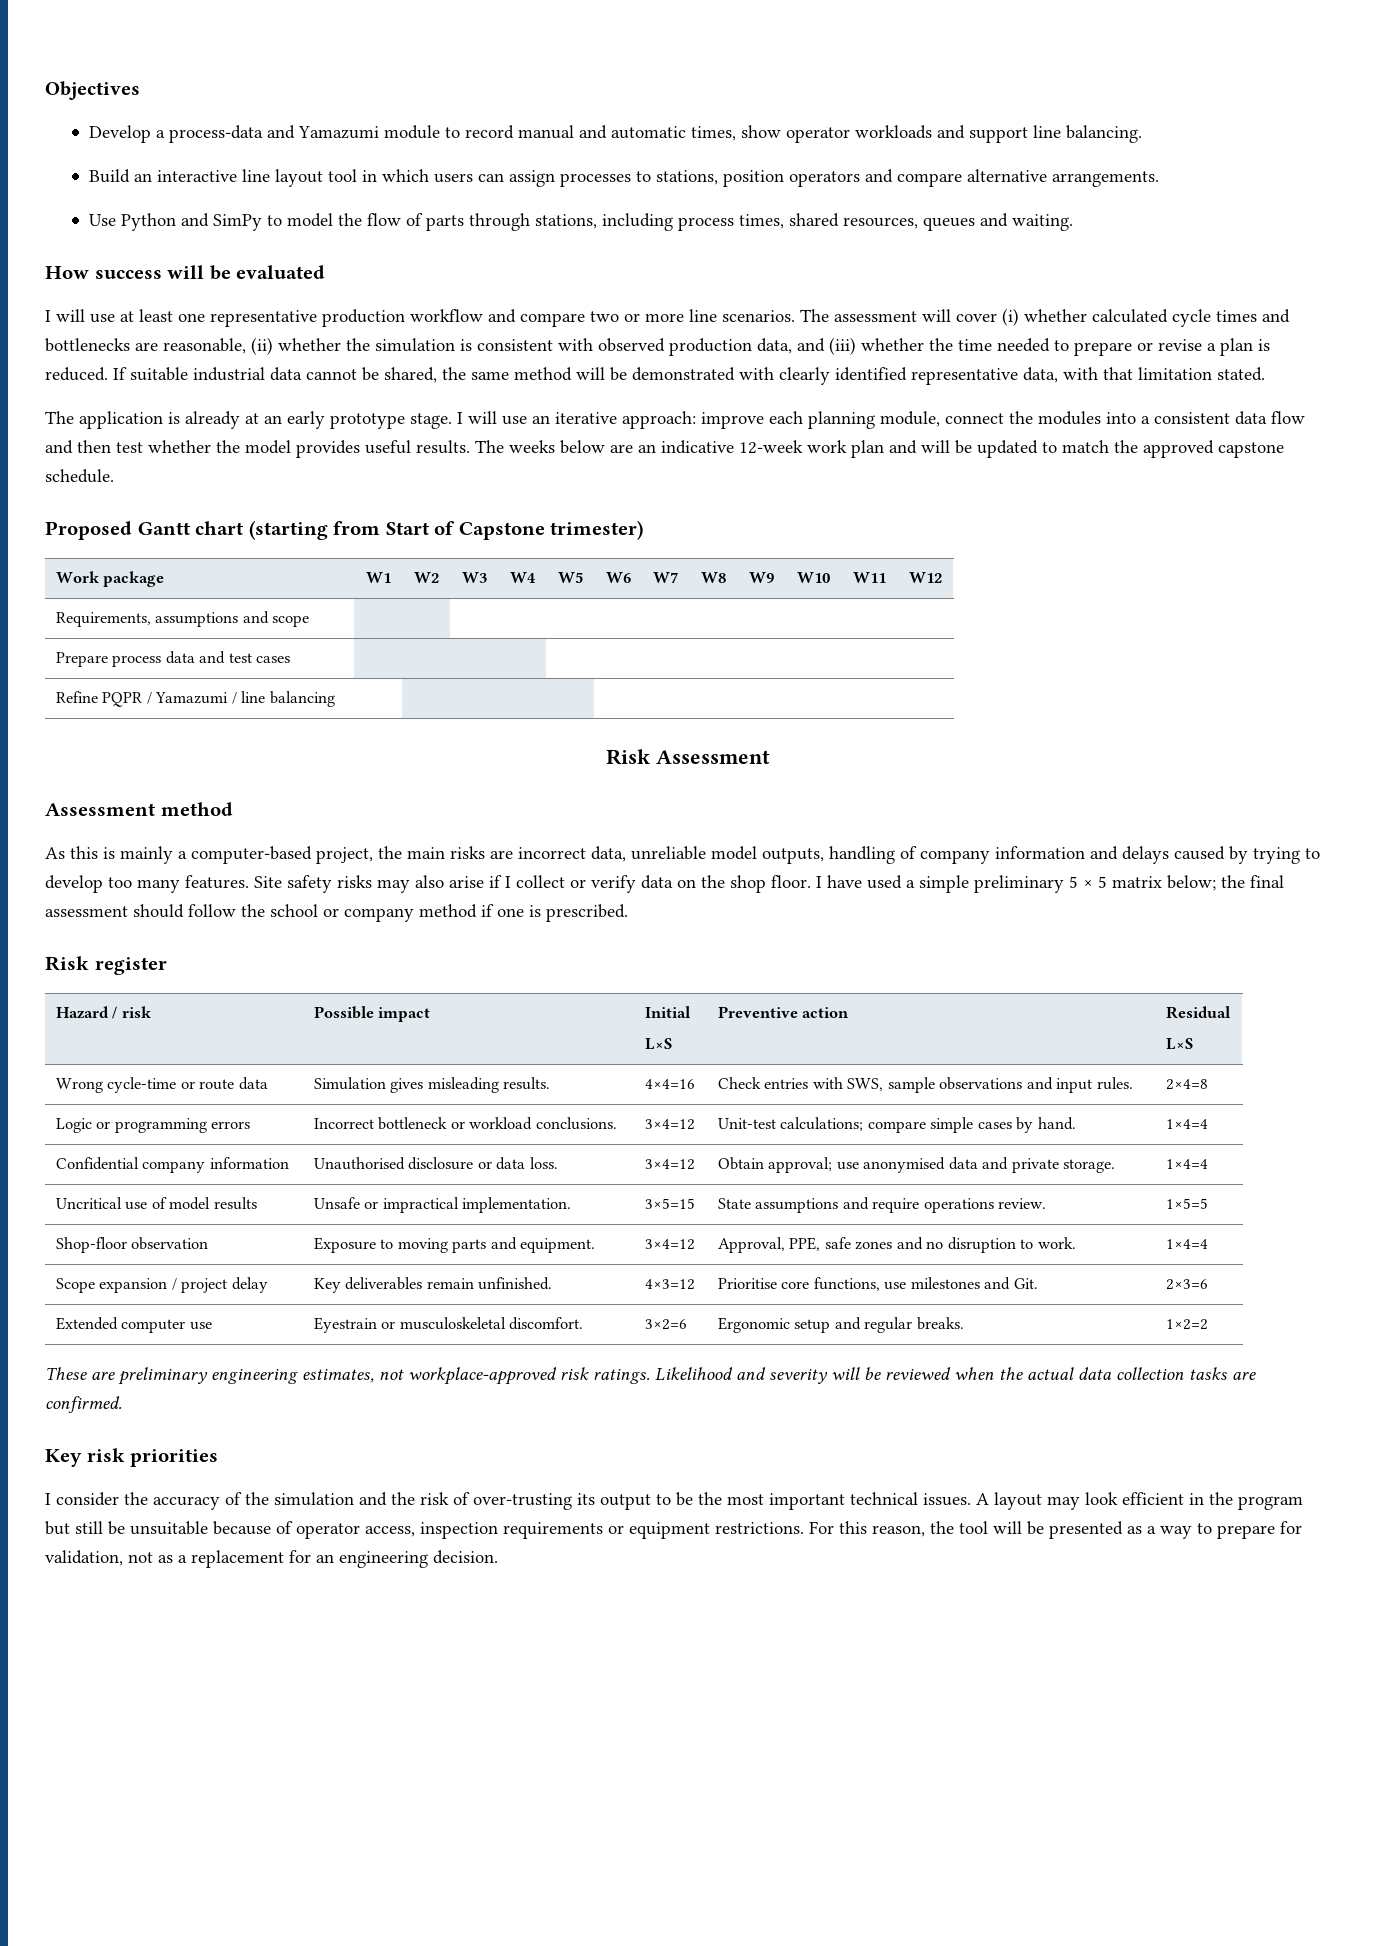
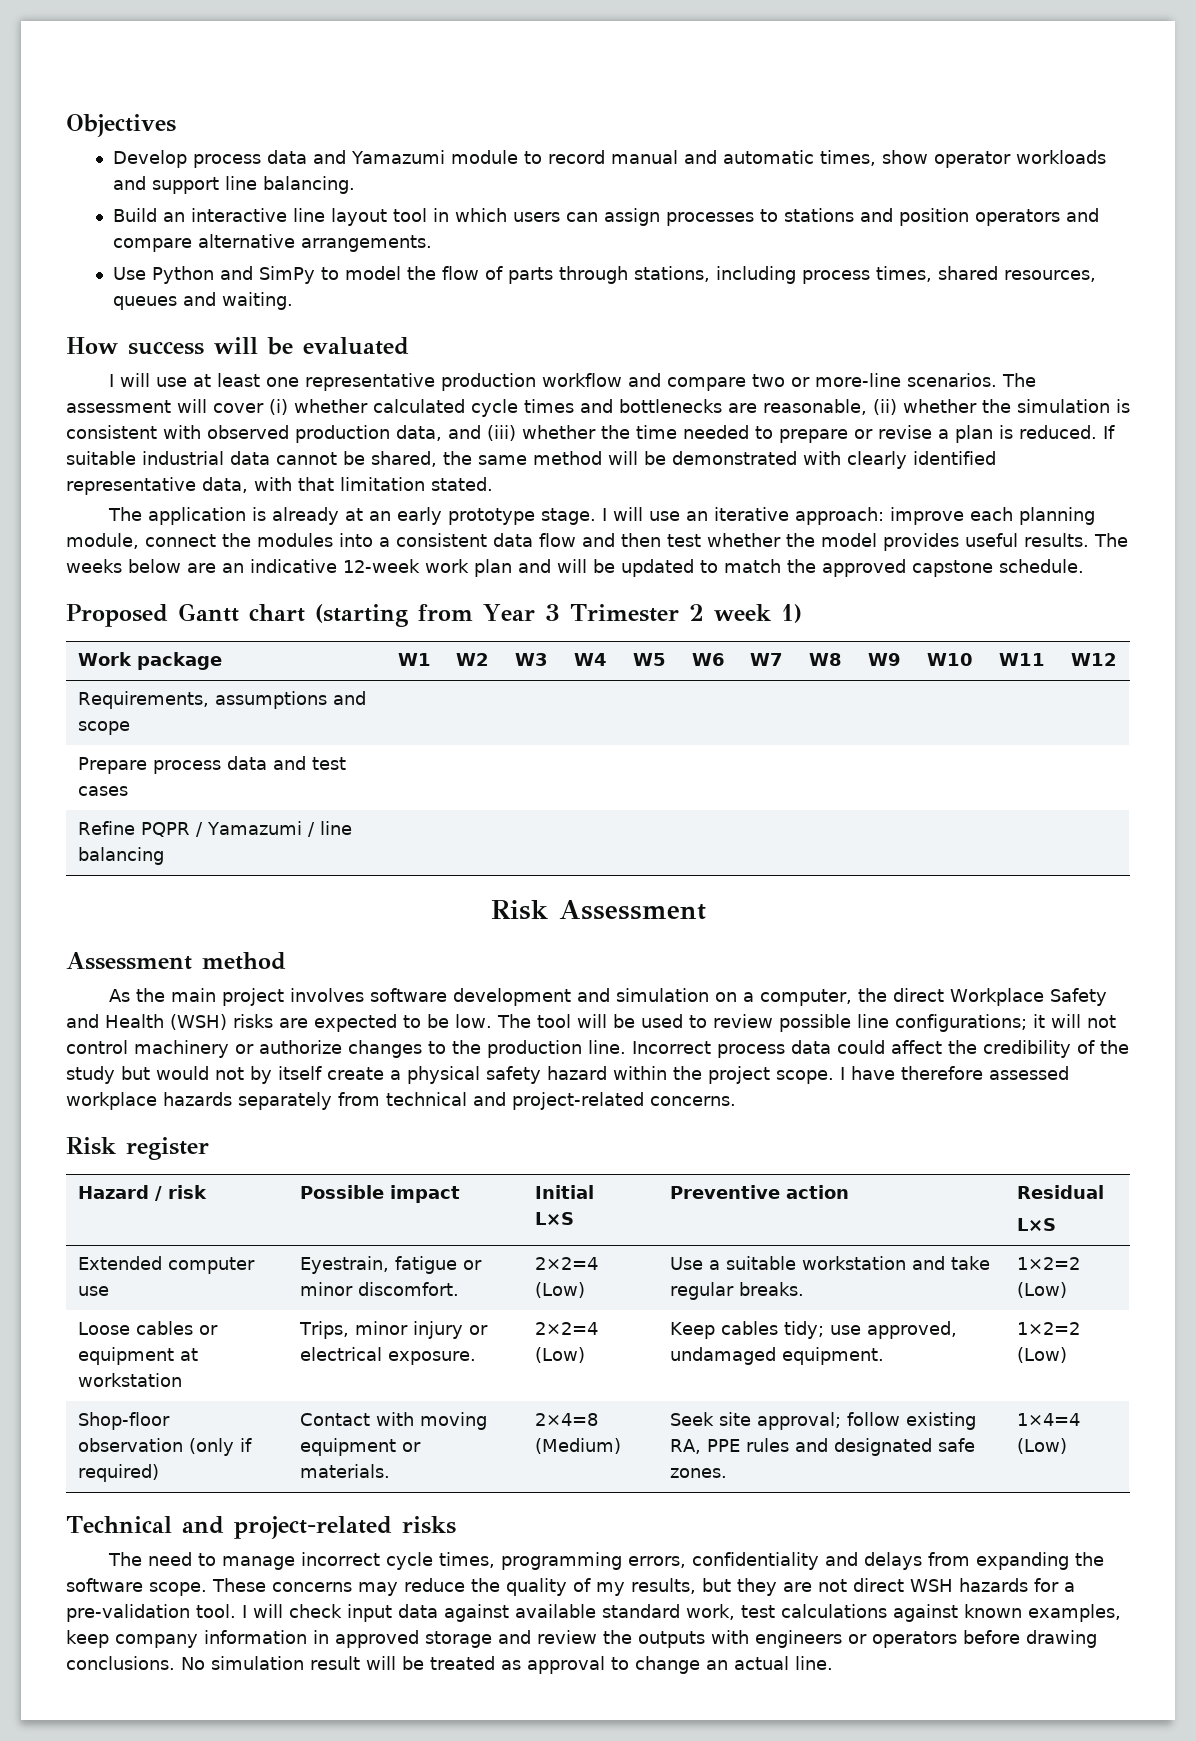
- Develop a process-data and Yamazumi module to record manual and automatic times, show operator workloads and support line balancing.
+ Develop process data and Yamazumi module to record manual and automatic times, show operator workloads and support line balancing.
- Build an interactive line layout tool in which users can assign processes to stations, position operators and compare alternative arrangements.
+ Build an interactive line layout tool in which users can assign processes to stations and position operators and compare alternative arrangements.
- I will use at least one representative production workflow and compare two or more line scenarios.
+ I will use at least one representative production workflow and compare two or more-line scenarios.
- Proposed Gantt chart (starting from Start of Capstone trimester)
+ Proposed Gantt chart (starting from Year 3 Trimester 2 week 1)
- As this is mainly a computer-based project, the main risks are incorrect data, unreliable model outputs, handling of company information and delays caused by trying to develop too many features. Site safety risks may also arise if I collect or verify data on the shop floor. I have used a simple preliminary 5 × 5 matrix below; the final assessment should follow the school or company method if one is prescribed.
+ As the main project involves software development and simulation on a computer, the direct Workplace Safety and Health (WSH) risks are expected to be low. The tool will be used to review possible line configurations; it will not control machinery or authorize changes to the production line. Incorrect process data could affect the credibility of the study but would not by itself create a physical safety hazard within the project scope. I have therefore assessed workplace hazards separately from technical and project-related concerns.
- Wrong cycle-time or route data | Simulation gives misleading results. | 4×4=16 | Check entries with SWS, sample observations and input rules. | 2×4=8
- Logic or programming errors | Incorrect bottleneck or workload conclusions. | 3×4=12 | Unit-test calculations; compare simple cases by hand. | 1×4=4
- Confidential company information | Unauthorised disclosure or data loss. | 3×4=12 | Obtain approval; use anonymised data and private storage. | 1×4=4
- Uncritical use of model results | Unsafe or impractical implementation. | 3×5=15 | State assumptions and require operations review. | 1×5=5
- Shop-floor observation | Exposure to moving parts and equipment. | 3×4=12 | Approval, PPE, safe zones and no disruption to work. | 1×4=4
- Scope expansion / project delay | Key deliverables remain unfinished. | 4×3=12 | Prioritise core functions, use milestones and Git. | 2×3=6
- Extended computer use | Eyestrain or musculoskeletal discomfort. | 3×2=6 | Ergonomic setup and regular breaks. | 1×2=2
- These are preliminary engineering estimates, not workplace-approved risk ratings. Likelihood and severity will be reviewed when the actual data collection tasks are confirmed.
- Key risk priorities
- I consider the accuracy of the simulation and the risk of over-trusting its output to be the most important technical issues. A layout may look efficient in the program but still be unsuitable because of operator access, inspection requirements or equipment restrictions. For this reason, the tool will be presented as a way to prepare for validation, not as a replacement for an engineering decision.
+ Extended computer use | Eyestrain, fatigue or minor discomfort. | 2×2=4 (Low) | Use a suitable workstation and take regular breaks. | 1×2=2 (Low)
+ Loose cables or equipment at workstation | Trips, minor injury or electrical exposure. | 2×2=4 (Low) | Keep cables tidy; use approved, undamaged equipment. | 1×2=2 (Low)
+ Shop-floor observation (only if required) | Contact with moving equipment or materials. | 2×4=8 (Medium) | Seek site approval; follow existing RA, PPE rules and designated safe zones. | 1×4=4 (Low)
+ Technical and project-related risks
+ The need to manage incorrect cycle times, programming errors, confidentiality and delays from expanding the software scope. These concerns may reduce the quality of my results, but they are not direct WSH hazards for a pre-validation tool. I will check input data against available standard work, test calculations against known examples, keep company information in approved storage and review the outputs with engineers or operators before drawing conclusions. No simulation result will be treated as approval to change an actual line.

